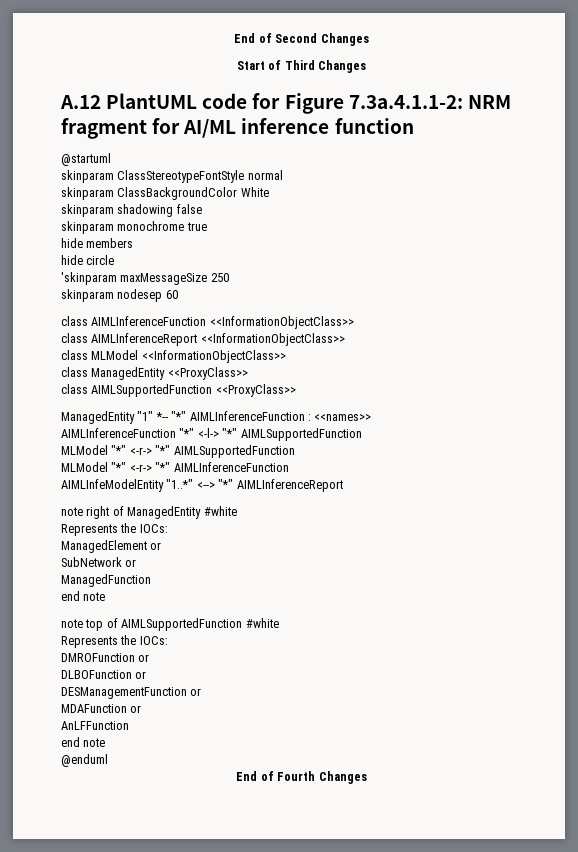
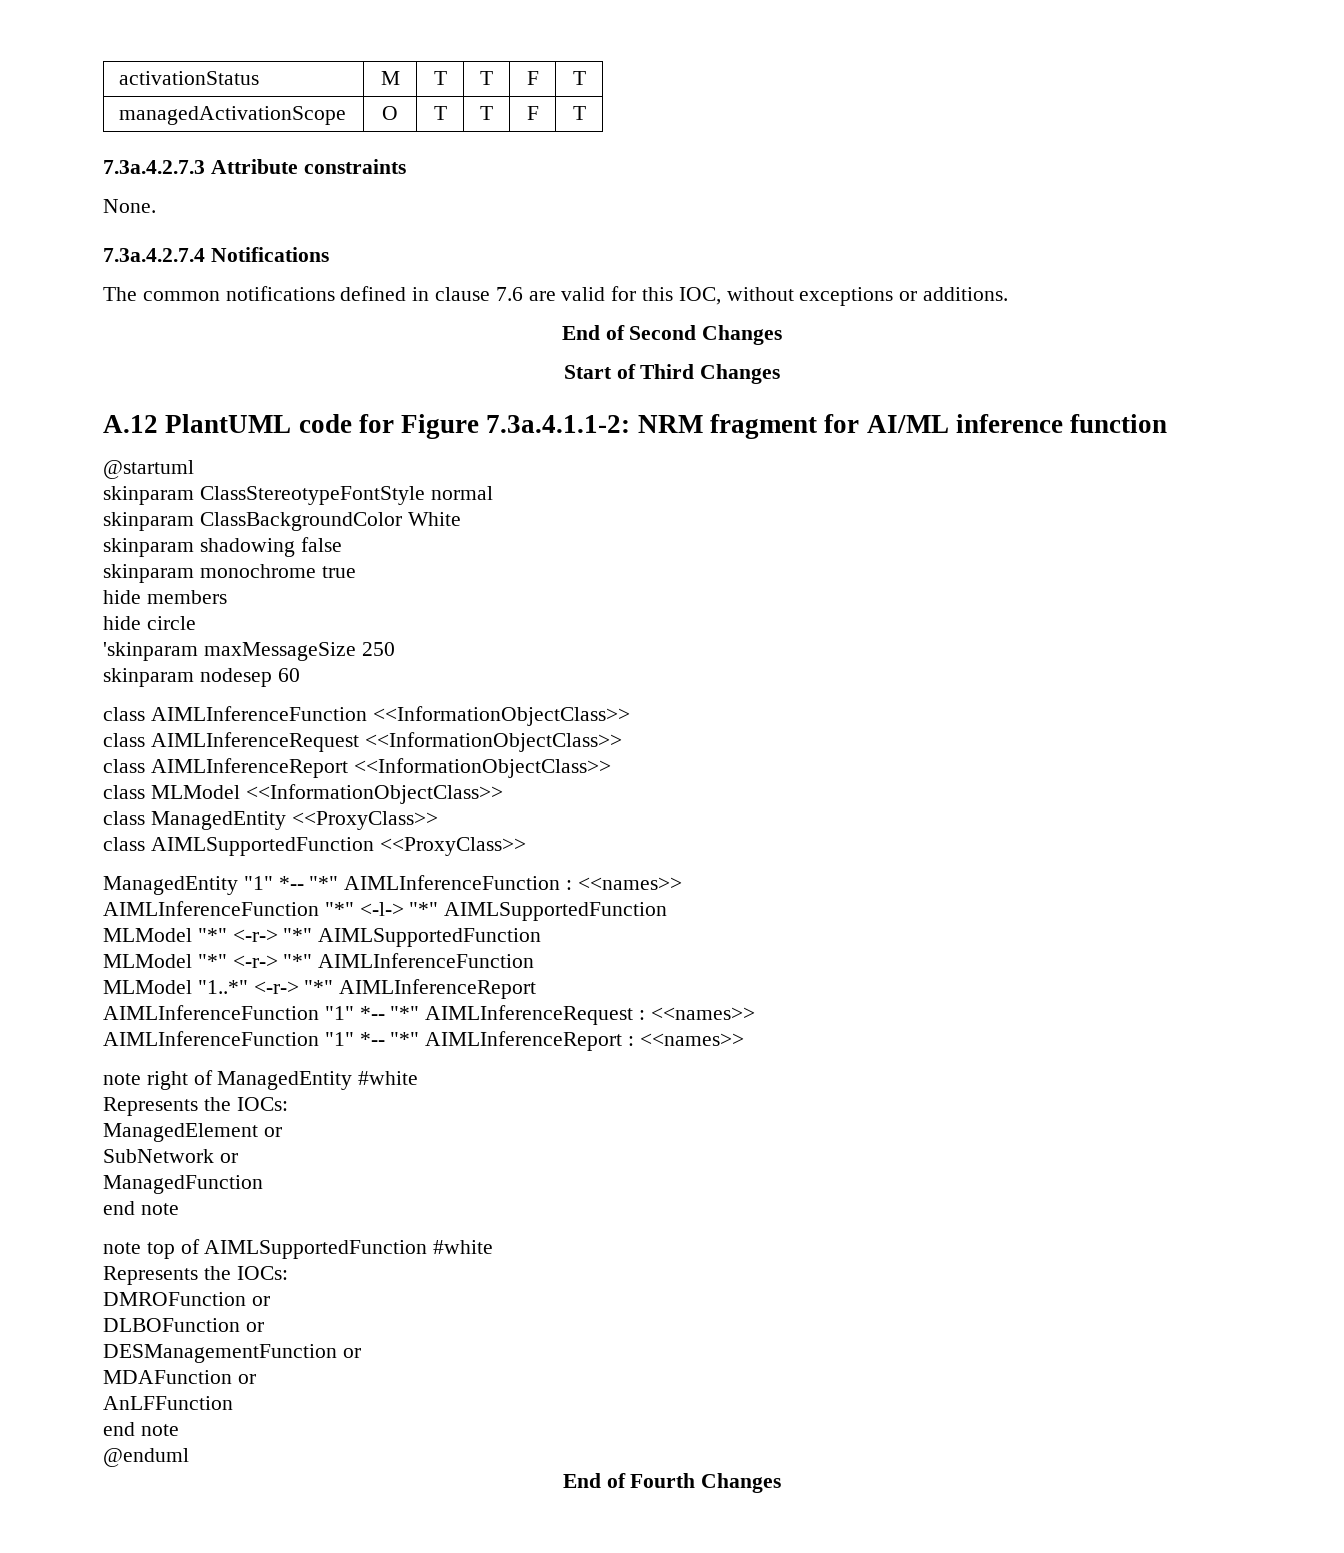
+ activationStatus | M | T | T | F | T
+ managedActivationScope | O | T | T | F | T
+ 7.3a.4.2.7.3 Attribute constraints
+ None.
+ 7.3a.4.2.7.4 Notifications
+ The common notifications defined in clause 7.6 are valid for this IOC, without exceptions or additions.
+ class AIMLInferenceRequest <<InformationObjectClass>>
- AIMLInfeModelEntity "1..*" <--> "*" AIMLInferenceReport
+ MLModel "1..*" <-r-> "*" AIMLInferenceReport
+ AIMLInferenceFunction "1" *-- "*" AIMLInferenceRequest : <<names>>
+ AIMLInferenceFunction "1" *-- "*" AIMLInferenceReport : <<names>>

